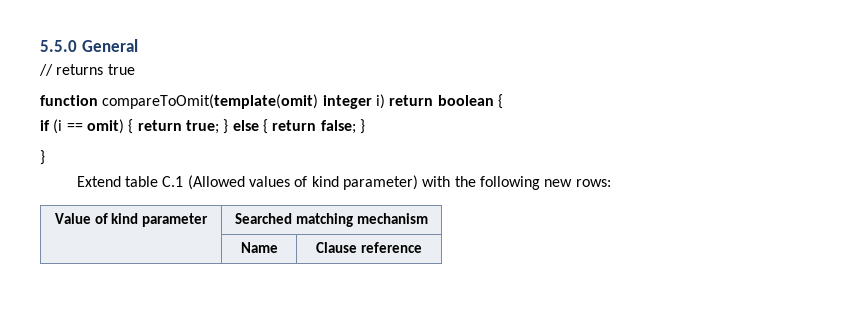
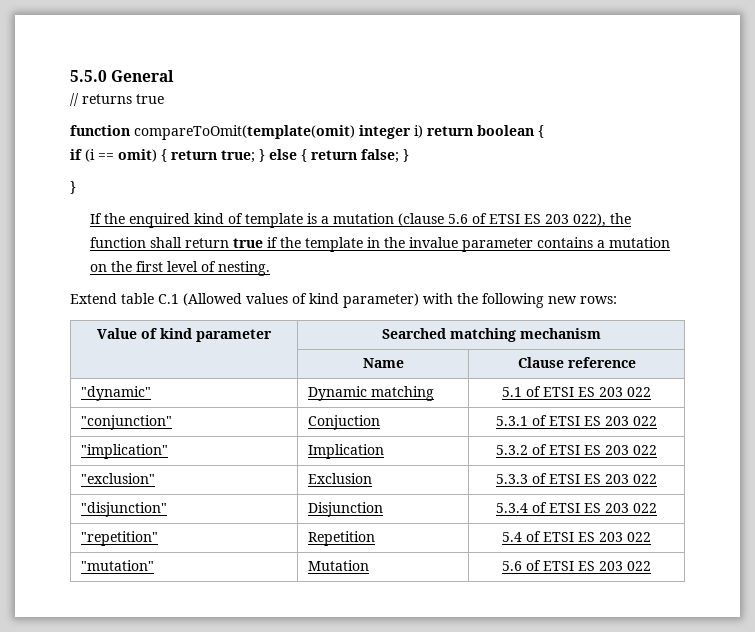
+ If the enquired kind of template is a mutation (clause 5.6 of ETSI ES 203 022), the function shall return true if the template in the invalue parameter contains a mutation on the first level of nesting.
+ "dynamic" | Dynamic matching | 5.1 of ETSI ES 203 022
+ "conjunction" | Conjuction | 5.3.1 of ETSI ES 203 022
+ "implication" | Implication | 5.3.2 of ETSI ES 203 022
+ "exclusion" | Exclusion | 5.3.3 of ETSI ES 203 022
+ "disjunction" | Disjunction | 5.3.4 of ETSI ES 203 022
+ "repetition" | Repetition | 5.4 of ETSI ES 203 022
+ "mutation" | Mutation | 5.6 of ETSI ES 203 022

